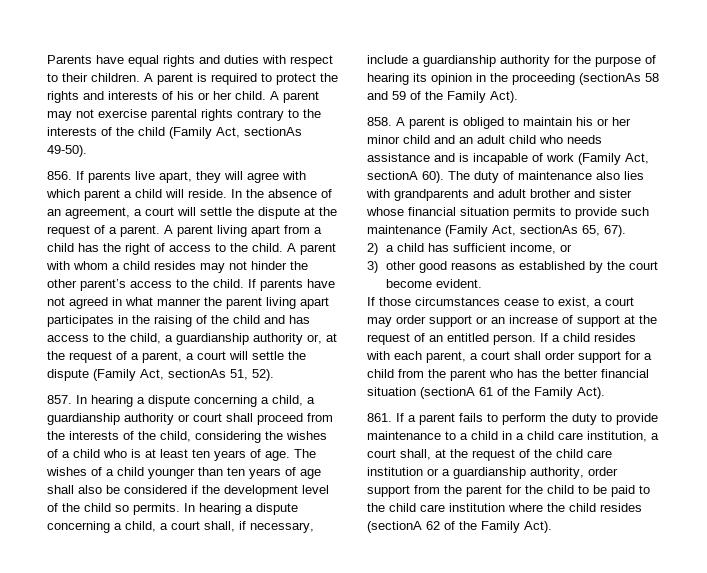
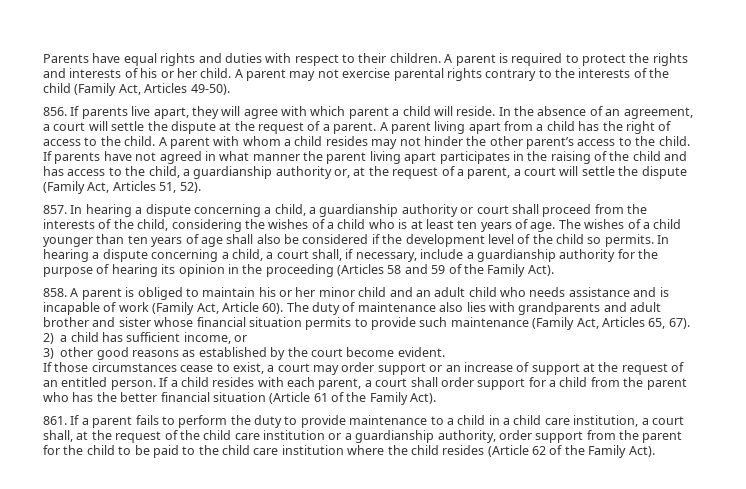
- A parent may not exercise parental rights contrary to the interests of the child (Family Act, sectionAs 49-50).
+ A parent may not exercise parental rights contrary to the interests of the child (Family Act, Articles 49-50).
- If parents have not agreed in what manner the parent living apart participates in the raising of the child and has access to the child, a guardianship authority or, at the request of a parent, a court will settle the dispute (Family Act, sectionAs 51, 52).
+ If parents have not agreed in what manner the parent living apart participates in the raising of the child and has access to the child, a guardianship authority or, at the request of a parent, a court will settle the dispute (Family Act, Articles 51, 52).
- In hearing a dispute concerning a child, a court shall, if necessary, include a guardianship authority for the purpose of hearing its opinion in the proceeding (sectionAs 58 and 59 of the Family Act).
+ In hearing a dispute concerning a child, a court shall, if necessary, include a guardianship authority for the purpose of hearing its opinion in the proceeding (Articles 58 and 59 of the Family Act).
- 858. A parent is obliged to maintain his or her minor child and an adult child who needs assistance and is incapable of work (Family Act, sectionA 60).
+ 858. A parent is obliged to maintain his or her minor child and an adult child who needs assistance and is incapable of work (Family Act, Article 60).
- The duty of maintenance also lies with grandparents and adult brother and sister whose financial situation permits to provide such maintenance (Family Act, sectionAs 65, 67).
+ The duty of maintenance also lies with grandparents and adult brother and sister whose financial situation permits to provide such maintenance (Family Act, Articles 65, 67).
- If a child resides with each parent, a court shall order support for a child from the parent who has the better financial situation (sectionA 61 of the Family Act).
+ If a child resides with each parent, a court shall order support for a child from the parent who has the better financial situation (Article 61 of the Family Act).
- 861. If a parent fails to perform the duty to provide maintenance to a child in a child care institution, a court shall, at the request of the child care institution or a guardianship authority, order support from the parent for the child to be paid to the child care institution where the child resides (sectionA 62 of the Family Act).
+ 861. If a parent fails to perform the duty to provide maintenance to a child in a child care institution, a court shall, at the request of the child care institution or a guardianship authority, order support from the parent for the child to be paid to the child care institution where the child resides (Article 62 of the Family Act).

